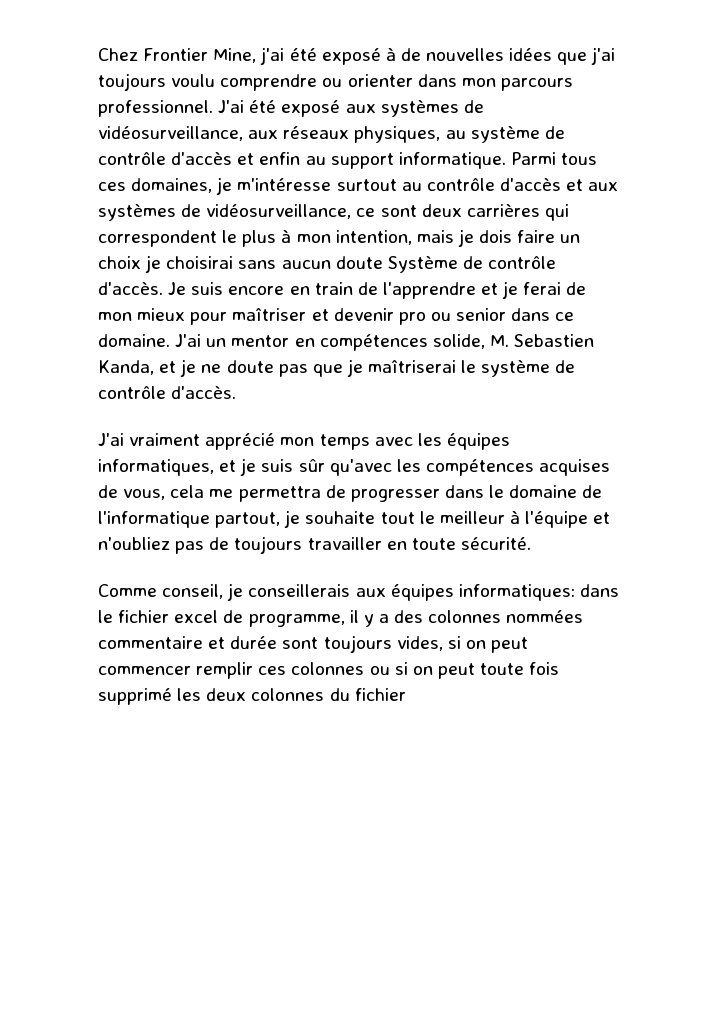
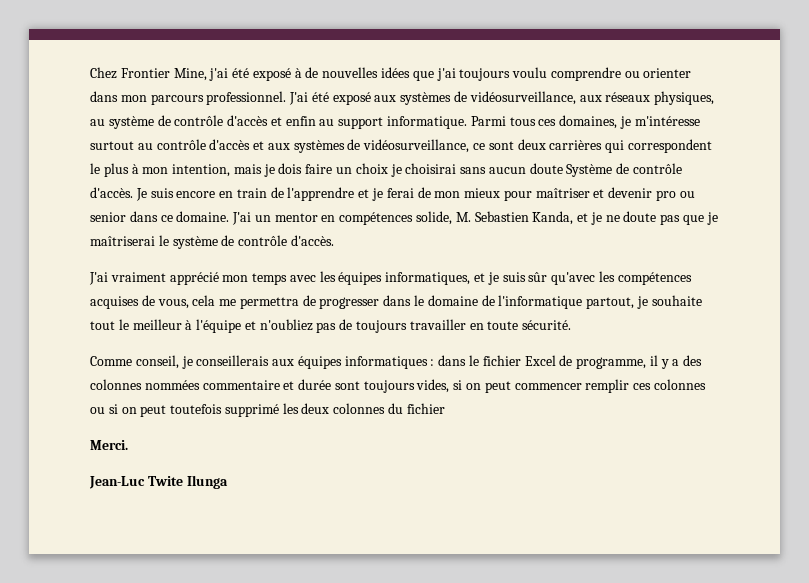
- Comme conseil, je conseillerais aux équipes informatiques: dans le fichier excel de programme, il y a des colonnes nommées commentaire et durée sont toujours vides, si on peut commencer remplir ces colonnes ou si on peut toute fois supprimé les deux colonnes du fichier
+ Comme conseil, je conseillerais aux équipes informatiques : dans le fichier Excel de programme, il y a des colonnes nommées commentaire et durée sont toujours vides, si on peut commencer remplir ces colonnes ou si on peut toutefois supprimé les deux colonnes du fichier
+ Merci.
+ Jean-Luc Twite Ilunga

